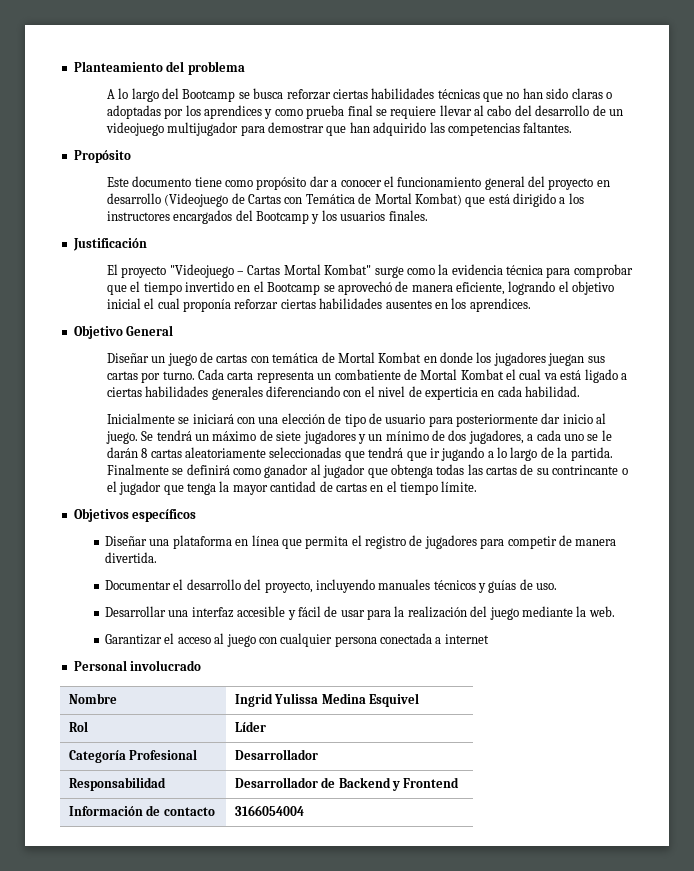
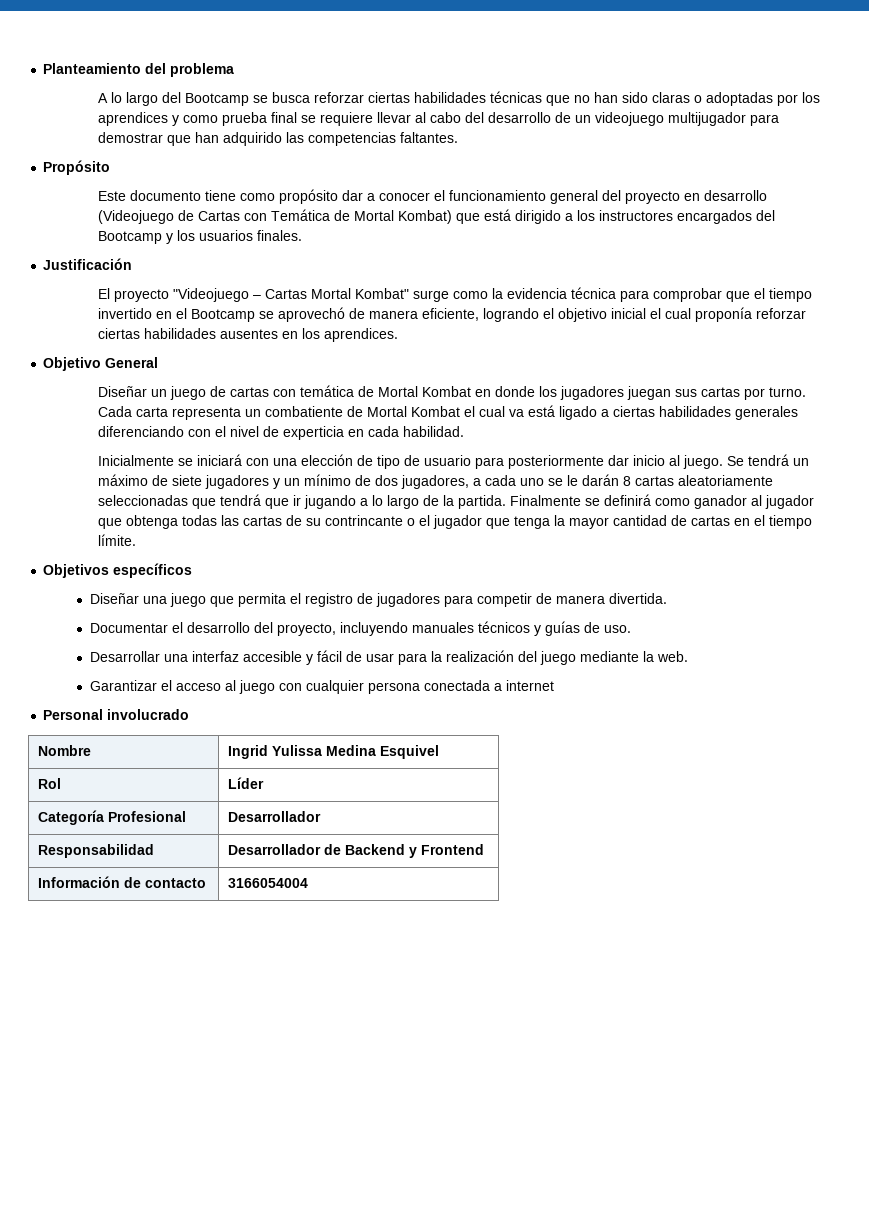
- Diseñar una plataforma en línea que permita el registro de jugadores para competir de manera divertida.
+ Diseñar una juego que permita el registro de jugadores para competir de manera divertida.

